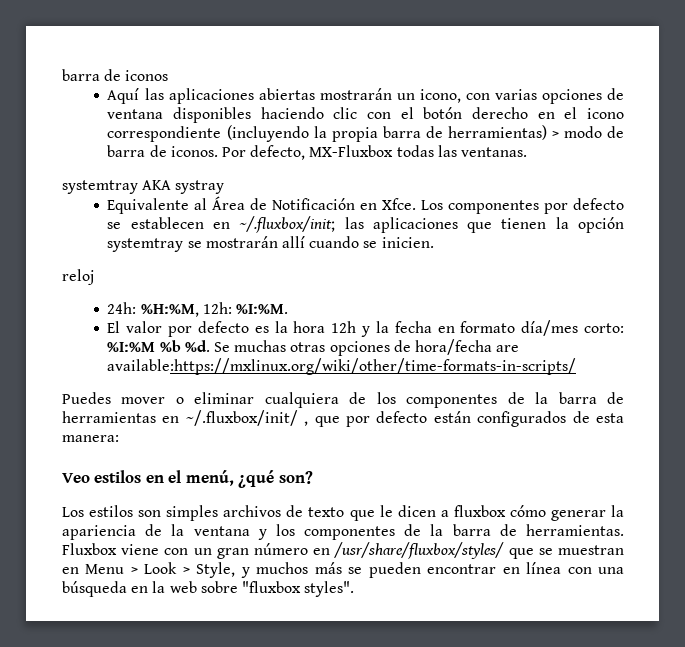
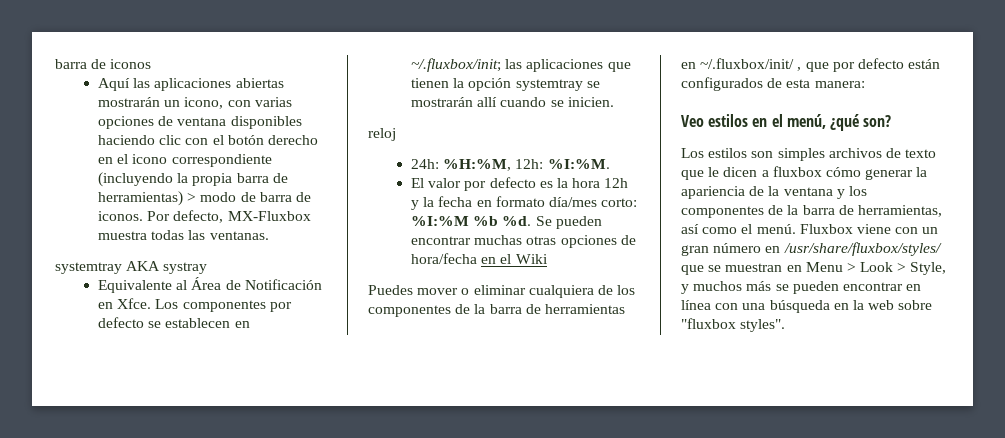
- Por defecto, MX-Fluxbox todas las ventanas.
+ Por defecto, MX-Fluxbox muestra todas las ventanas.
- Se muchas otras opciones de hora/fecha are available:https://mxlinux.org/wiki/other/time-formats-in-scripts/
+ Se pueden encontrar muchas otras opciones de hora/fecha en el Wiki
- Los estilos son simples archivos de texto que le dicen a fluxbox cómo generar la apariencia de la ventana y los componentes de la barra de herramientas.
+ Los estilos son simples archivos de texto que le dicen a fluxbox cómo generar la apariencia de la ventana y los componentes de la barra de herramientas, así como el menú.

